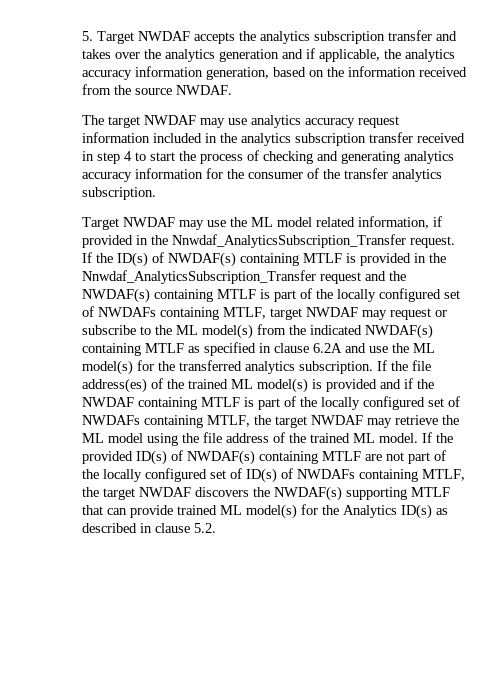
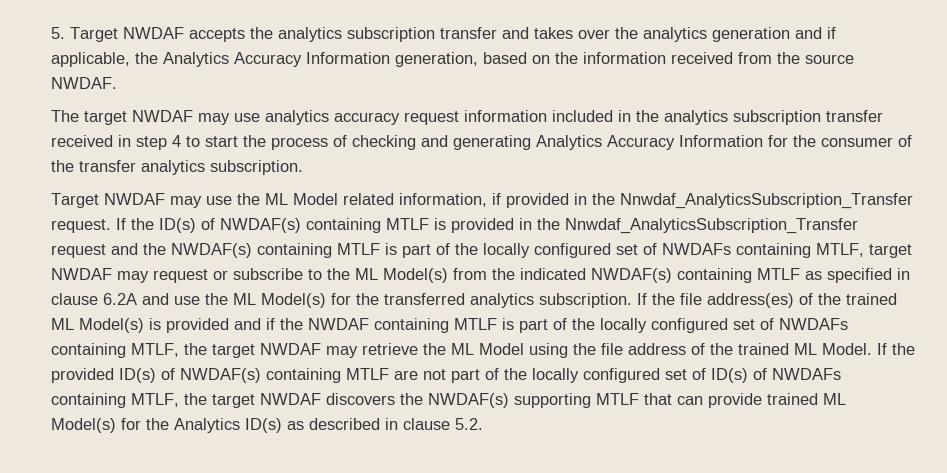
- 5. Target NWDAF accepts the analytics subscription transfer and takes over the analytics generation and if applicable, the analytics accuracy information generation, based on the information received from the source NWDAF.
+ 5. Target NWDAF accepts the analytics subscription transfer and takes over the analytics generation and if applicable, the Analytics Accuracy Information generation, based on the information received from the source NWDAF.
- The target NWDAF may use analytics accuracy request information included in the analytics subscription transfer received in step 4 to start the process of checking and generating analytics accuracy information for the consumer of the transfer analytics subscription.
+ The target NWDAF may use analytics accuracy request information included in the analytics subscription transfer received in step 4 to start the process of checking and generating Analytics Accuracy Information for the consumer of the transfer analytics subscription.
- Target NWDAF may use the ML model related information, if provided in the Nnwdaf_AnalyticsSubscription_Transfer request.
+ Target NWDAF may use the ML Model related information, if provided in the Nnwdaf_AnalyticsSubscription_Transfer request.
- If the ID(s) of NWDAF(s) containing MTLF is provided in the Nnwdaf_AnalyticsSubscription_Transfer request and the NWDAF(s) containing MTLF is part of the locally configured set of NWDAFs containing MTLF, target NWDAF may request or subscribe to the ML model(s) from the indicated NWDAF(s) containing MTLF as specified in clause 6.2A and use the ML model(s) for the transferred analytics subscription.
+ If the ID(s) of NWDAF(s) containing MTLF is provided in the Nnwdaf_AnalyticsSubscription_Transfer request and the NWDAF(s) containing MTLF is part of the locally configured set of NWDAFs containing MTLF, target NWDAF may request or subscribe to the ML Model(s) from the indicated NWDAF(s) containing MTLF as specified in clause 6.2A and use the ML Model(s) for the transferred analytics subscription.
- If the file address(es) of the trained ML model(s) is provided and if the NWDAF containing MTLF is part of the locally configured set of NWDAFs containing MTLF, the target NWDAF may retrieve the ML model using the file address of the trained ML model.
+ If the file address(es) of the trained ML Model(s) is provided and if the NWDAF containing MTLF is part of the locally configured set of NWDAFs containing MTLF, the target NWDAF may retrieve the ML Model using the file address of the trained ML Model.
- If the provided ID(s) of NWDAF(s) containing MTLF are not part of the locally configured set of ID(s) of NWDAFs containing MTLF, the target NWDAF discovers the NWDAF(s) supporting MTLF that can provide trained ML model(s) for the Analytics ID(s) as described in clause 5.2.
+ If the provided ID(s) of NWDAF(s) containing MTLF are not part of the locally configured set of ID(s) of NWDAFs containing MTLF, the target NWDAF discovers the NWDAF(s) supporting MTLF that can provide trained ML Model(s) for the Analytics ID(s) as described in clause 5.2.

